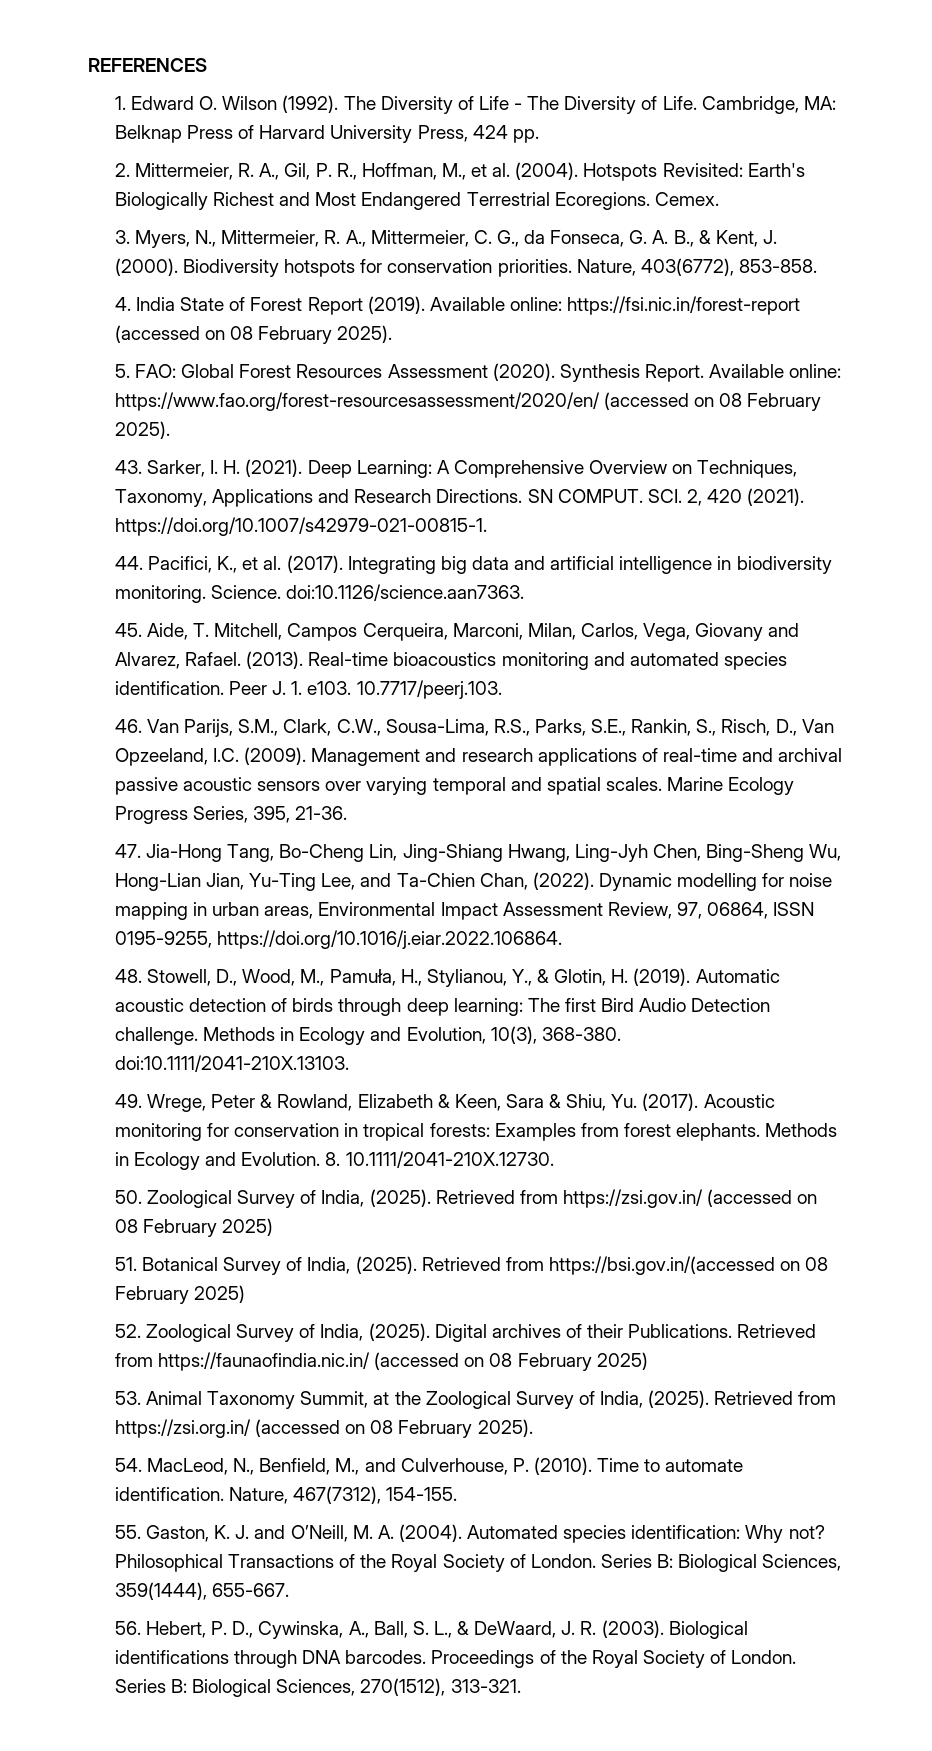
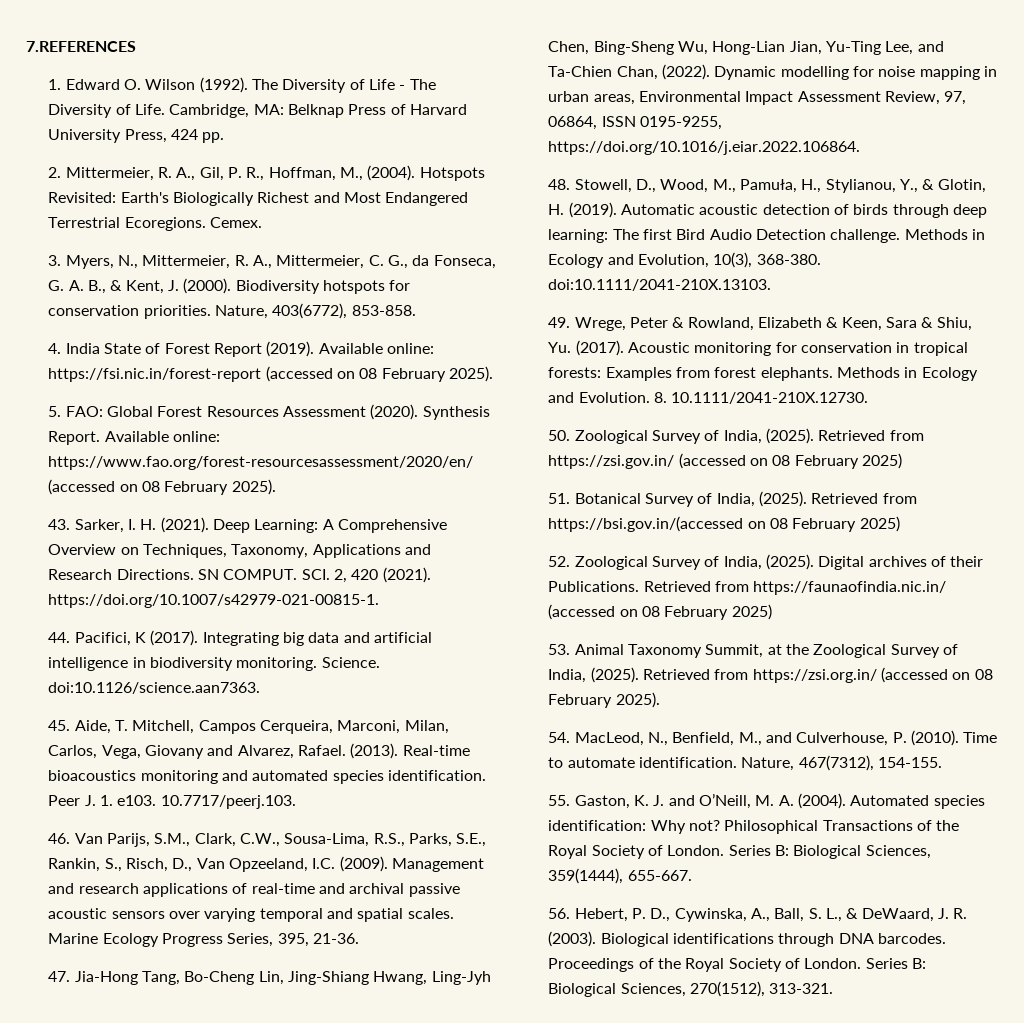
- REFERENCES
+ 7.REFERENCES
- 2. Mittermeier, R. A., Gil, P. R., Hoffman, M., et al. (2004).
+ 2. Mittermeier, R. A., Gil, P. R., Hoffman, M., (2004).
- 44. Pacifici, K., et al. (2017).
+ 44. Pacifici, K (2017).

